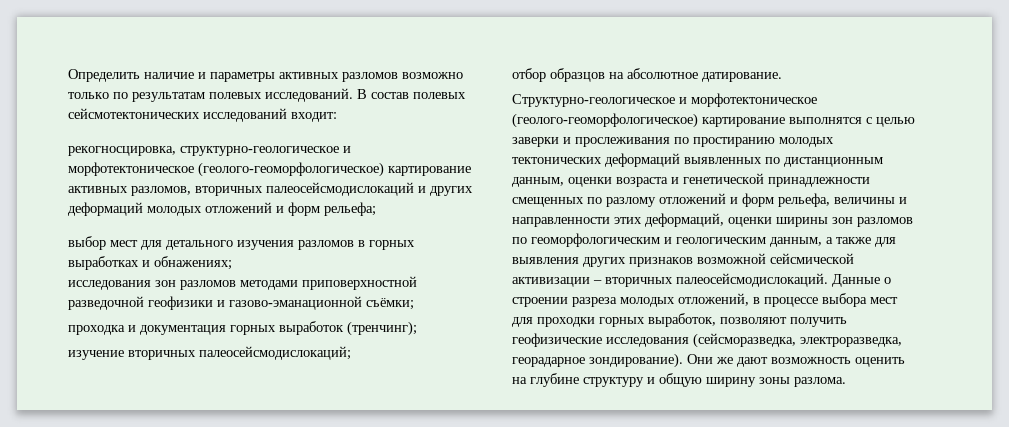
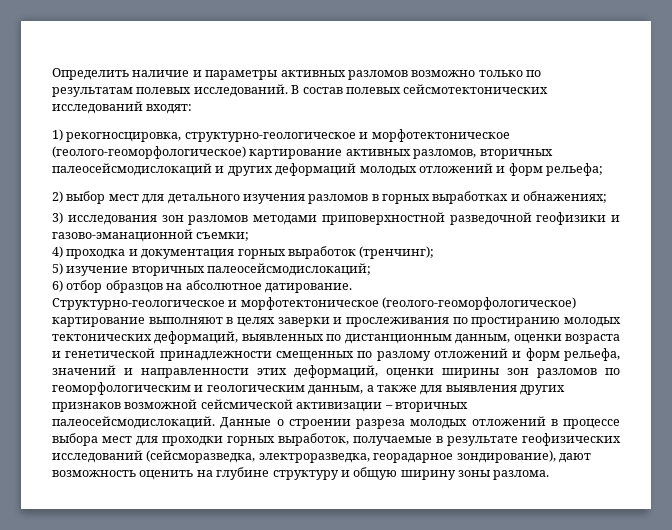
- В состав полевых сейсмотектонических исследований входит:
- рекогносцировка, структурно-геологическое и морфотектоническое (геолого-геоморфологическое) картирование активных разломов, вторичных палеосейсмодислокаций и других деформаций молодых отложений и форм рельефа;
+ В состав полевых сейсмотектонических исследований входят:
+ 1) рекогносцировка, структурно-геологическое и морфотектоническое (геолого-геоморфологическое) картирование активных разломов, вторичных палеосейсмодислокаций и других деформаций молодых отложений и форм рельефа;
- выбор мест для детального изучения разломов в горных выработках и обнажениях;
+ 2) выбор мест для детального изучения разломов в горных выработках и обнажениях;
- исследования зон разломов методами приповерхностной разведочной геофизики и газово-эманационной съёмки;
- проходка и документация горных выработок (тренчинг);
+ 3) исследования зон разломов методами приповерхностной разведочной геофизики и газово-эманационной съемки;
+ 4) проходка и документация горных выработок (тренчинг);
- изучение вторичных палеосейсмодислокаций;
+ 5) изучение вторичных палеосейсмодислокаций;
- отбор образцов на абсолютное датирование.
+ 6) отбор образцов на абсолютное датирование.
- Структурно-геологическое и морфотектоническое (геолого-геоморфологическое) картирование выполнятся с целью заверки и прослеживания по простиранию молодых тектонических деформаций выявленных по дистанционным данным, оценки возраста и генетической принадлежности смещенных по разлому отложений и форм рельефа, величины и направленности этих деформаций, оценки ширины зон разломов по геоморфологическим и геологическим данным, а также для выявления других признаков возможной сейсмической активизации – вторичных палеосейсмодислокаций.
+ Структурно-геологическое и морфотектоническое (геолого-геоморфологическое) картирование выполняют в целях заверки и прослеживания по простиранию молодых тектонических деформаций, выявленных по дистанционным данным, оценки возраста и генетической принадлежности смещенных по разлому отложений и форм рельефа, значений и направленности этих деформаций, оценки ширины зон разломов по геоморфологическим и геологическим данным, а также для выявления других признаков возможной сейсмической активизации – вторичных палеосейсмодислокаций.
- Данные о строении разреза молодых отложений, в процессе выбора мест для проходки горных выработок, позволяют получить геофизические исследования (сейсморазведка, электроразведка, георадарное зондирование). Они же дают возможность оценить на глубине структуру и общую ширину зоны разлома.
+ Данные о строении разреза молодых отложений в процессе выбора мест для проходки горных выработок, получаемые в результате геофизических исследований (сейсморазведка, электроразведка, георадарное зондирование), дают возможность оценить на глубине структуру и общую ширину зоны разлома.

